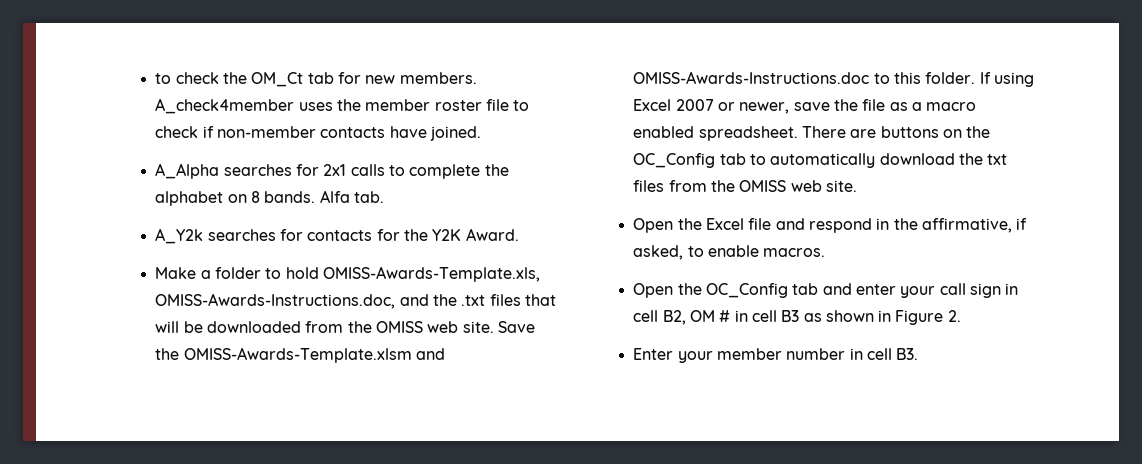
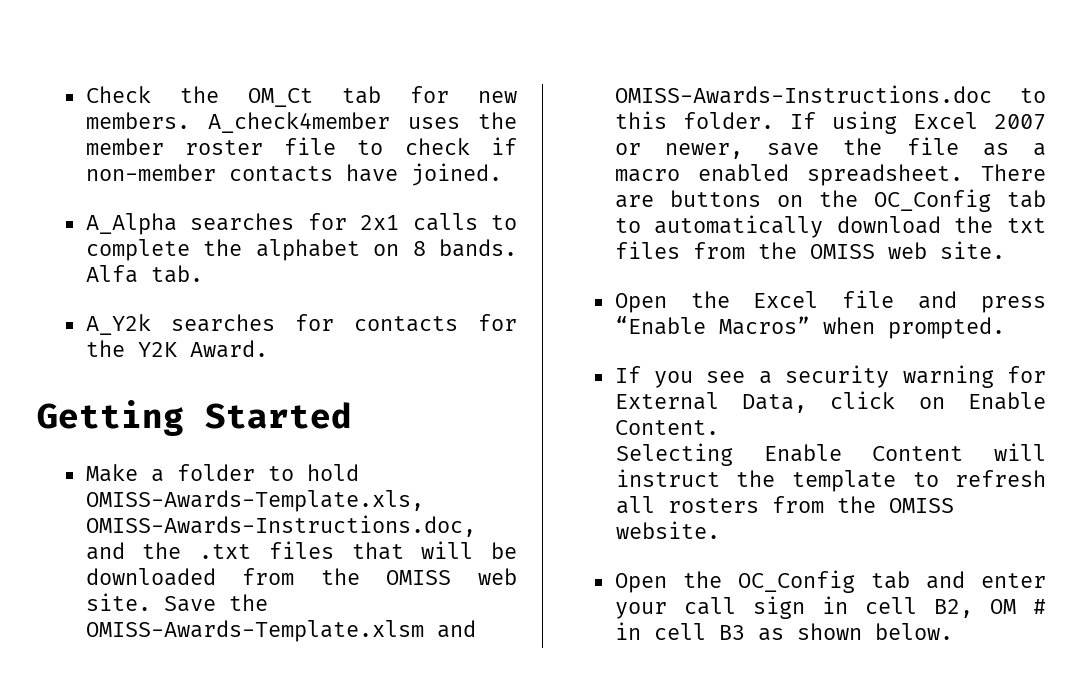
- to check the OM_Ct tab for new members.
+ Check the OM_Ct tab for new members.
+ Getting Started
- Open the Excel file and respond in the affirmative, if asked, to enable macros.
+ Open the Excel file and press “Enable Macros” when prompted.
+ If you see a security warning for External Data, click on Enable Content.
+ Selecting Enable Content will instruct the template to refresh all rosters from the OMISS website.
- Open the OC_Config tab and enter your call sign in cell B2, OM # in cell B3 as shown in Figure 2.
- Enter your member number in cell B3.
+ Open the OC_Config tab and enter your call sign in cell B2, OM # in cell B3 as shown below.

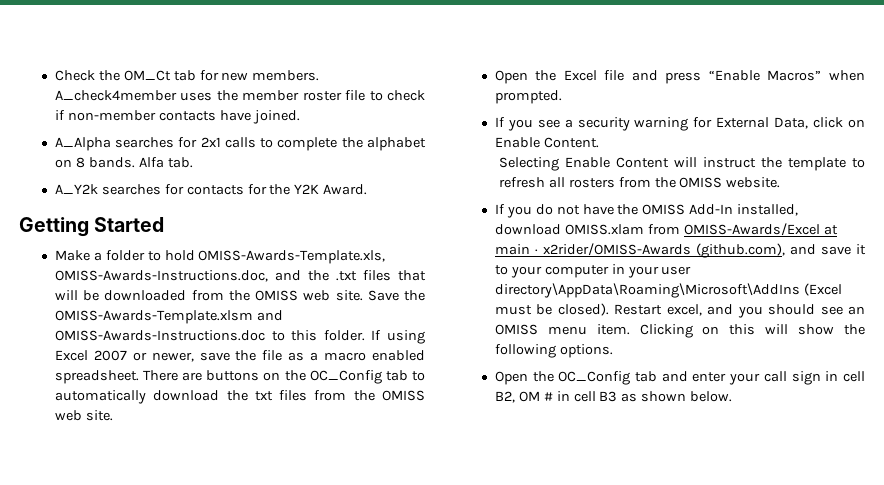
+ If you do not have the OMISS Add-In installed, download OMISS.xlam from OMISS-Awards/Excel at main · x2rider/OMISS-Awards (github.com), and save it to your computer in your user directory\AppData\Roaming\Microsoft\AddIns (Excel must be closed). Restart excel, and you should see an OMISS menu item. Clicking on this will show the following options.

